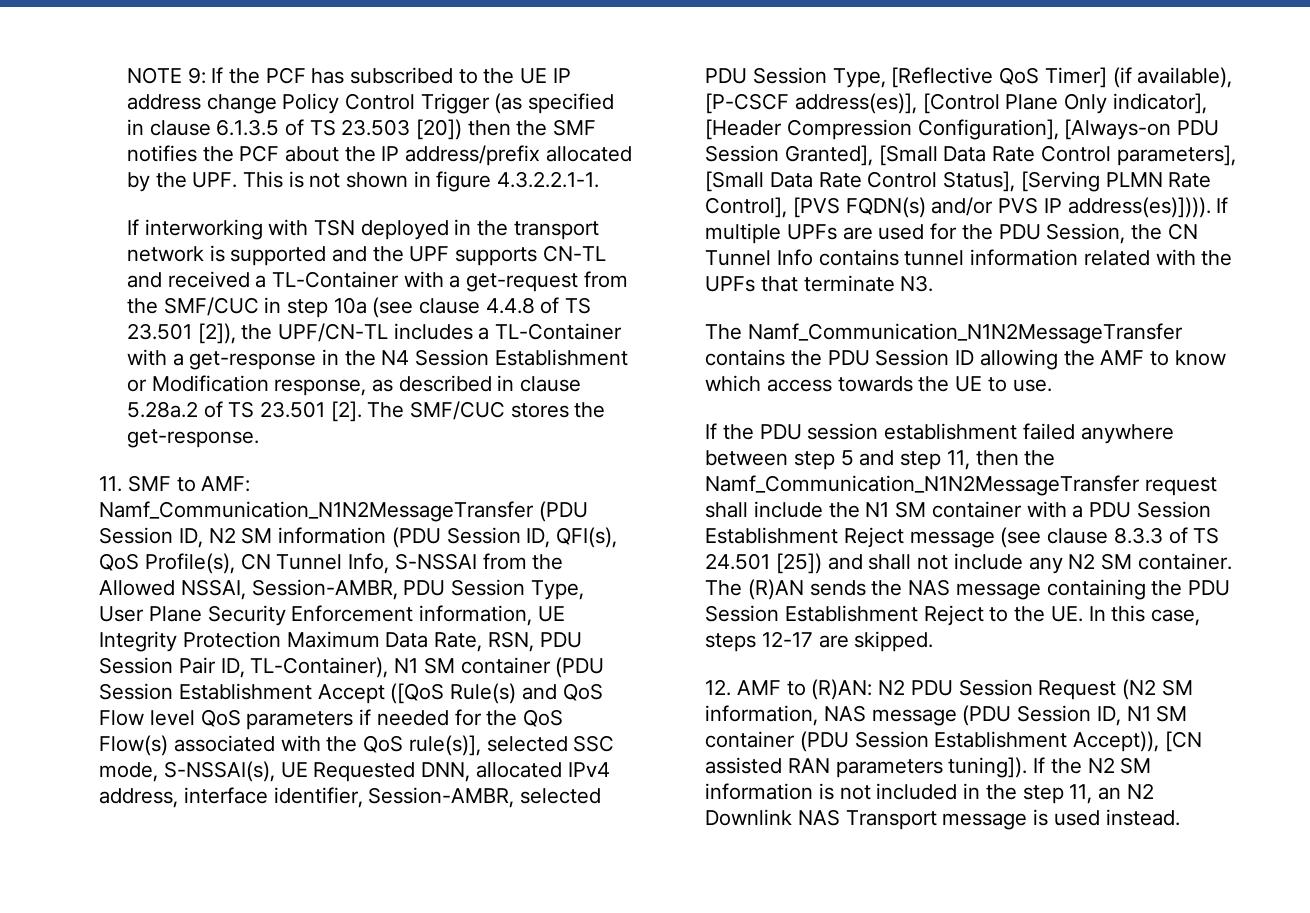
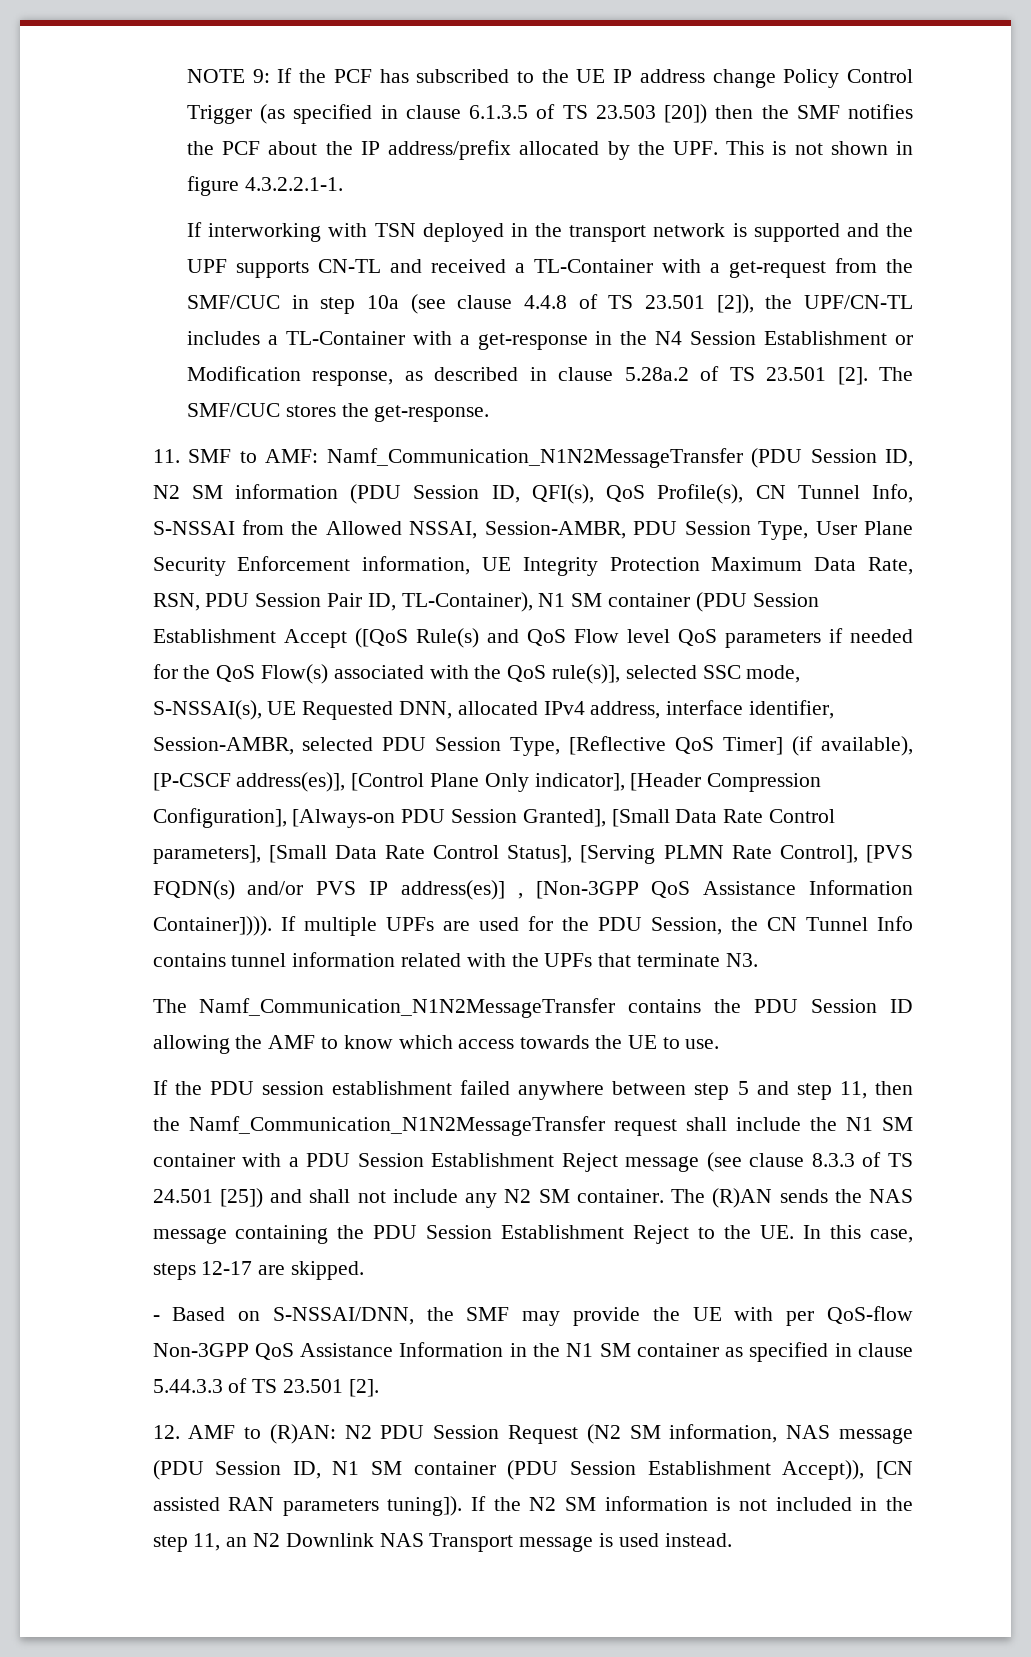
- Namf_Communication_N1N2MessageTransfer (PDU Session ID, N2 SM information (PDU Session ID, QFI(s), QoS Profile(s), CN Tunnel Info, S-NSSAI from the Allowed NSSAI, Session-AMBR, PDU Session Type, User Plane Security Enforcement information, UE Integrity Protection Maximum Data Rate, RSN, PDU Session Pair ID, TL-Container), N1 SM container (PDU Session Establishment Accept ([QoS Rule(s) and QoS Flow level QoS parameters if needed for the QoS Flow(s) associated with the QoS rule(s)], selected SSC mode, S-NSSAI(s), UE Requested DNN, allocated IPv4 address, interface identifier, Session-AMBR, selected PDU Session Type, [Reflective QoS Timer] (if available), [P-CSCF address(es)], [Control Plane Only indicator], [Header Compression Configuration], [Always-on PDU Session Granted], [Small Data Rate Control parameters], [Small Data Rate Control Status], [Serving PLMN Rate Control], [PVS FQDN(s) and/or PVS IP address(es)]))).
+ Namf_Communication_N1N2MessageTransfer (PDU Session ID, N2 SM information (PDU Session ID, QFI(s), QoS Profile(s), CN Tunnel Info, S-NSSAI from the Allowed NSSAI, Session-AMBR, PDU Session Type, User Plane Security Enforcement information, UE Integrity Protection Maximum Data Rate, RSN, PDU Session Pair ID, TL-Container), N1 SM container (PDU Session Establishment Accept ([QoS Rule(s) and QoS Flow level QoS parameters if needed for the QoS Flow(s) associated with the QoS rule(s)], selected SSC mode, S-NSSAI(s), UE Requested DNN, allocated IPv4 address, interface identifier, Session-AMBR, selected PDU Session Type, [Reflective QoS Timer] (if available), [P-CSCF address(es)], [Control Plane Only indicator], [Header Compression Configuration], [Always-on PDU Session Granted], [Small Data Rate Control parameters], [Small Data Rate Control Status], [Serving PLMN Rate Control], [PVS FQDN(s) and/or PVS IP address(es)] , [Non-3GPP QoS Assistance Information Container]))).
+ - Based on S-NSSAI/DNN, the SMF may provide the UE with per QoS-flow Non-3GPP QoS Assistance Information in the N1 SM container as specified in clause 5.44.3.3 of TS 23.501 [2].

